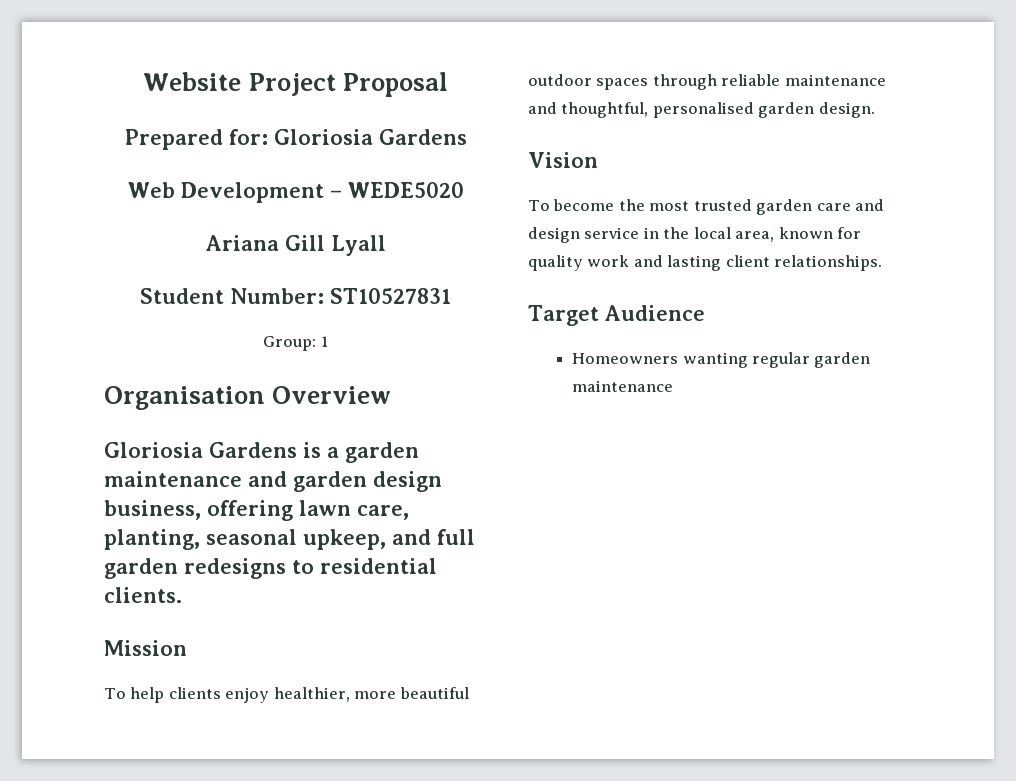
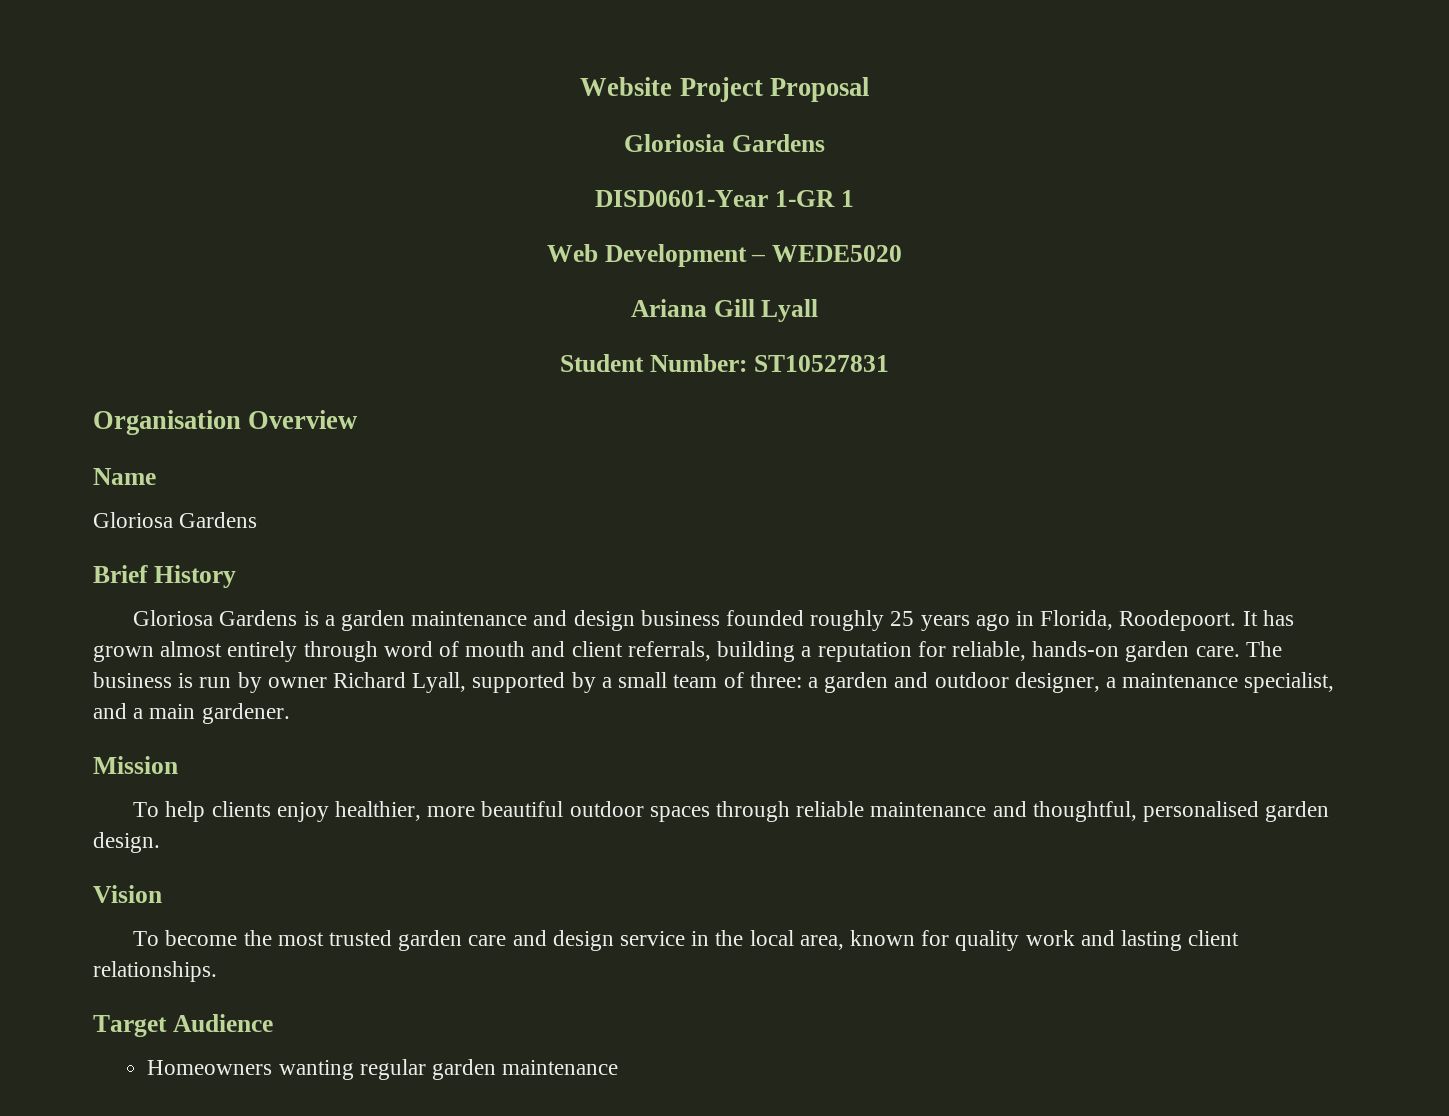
- Prepared for: Gloriosia Gardens
+ Gloriosia Gardens
+ DISD0601-Year 1-GR 1
- Group: 1
- Gloriosia Gardens is a garden maintenance and garden design business, offering lawn care, planting, seasonal upkeep, and full garden redesigns to residential clients.
+ Name
+ Gloriosa Gardens
+ Brief History
+ Gloriosa Gardens is a garden maintenance and design business founded roughly 25 years ago in Florida, Roodepoort. It has grown almost entirely through word of mouth and client referrals, building a reputation for reliable, hands-on garden care. The business is run by owner Richard Lyall, supported by a small team of three: a garden and outdoor designer, a maintenance specialist, and a main gardener.

